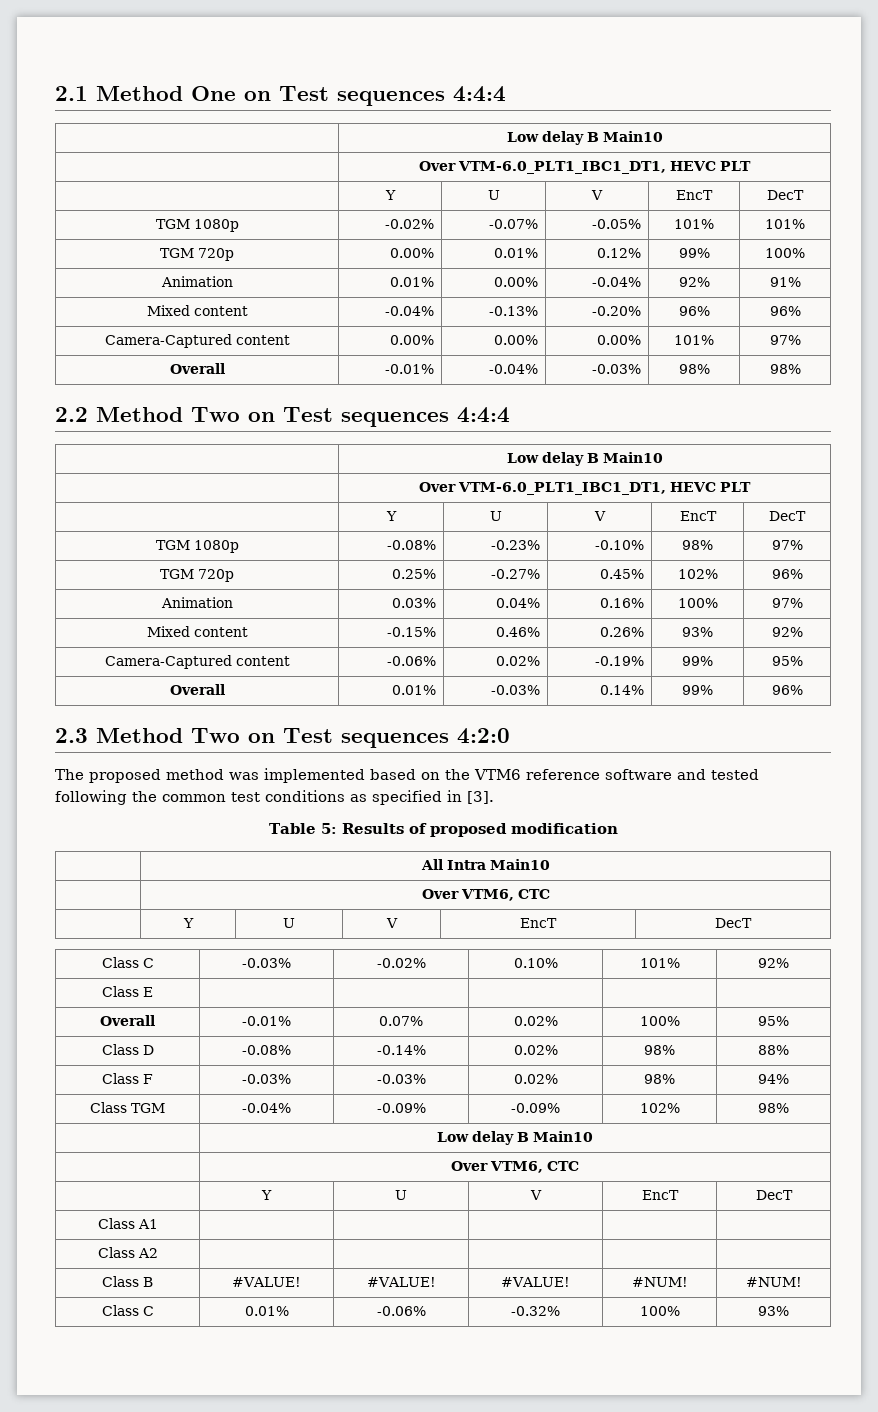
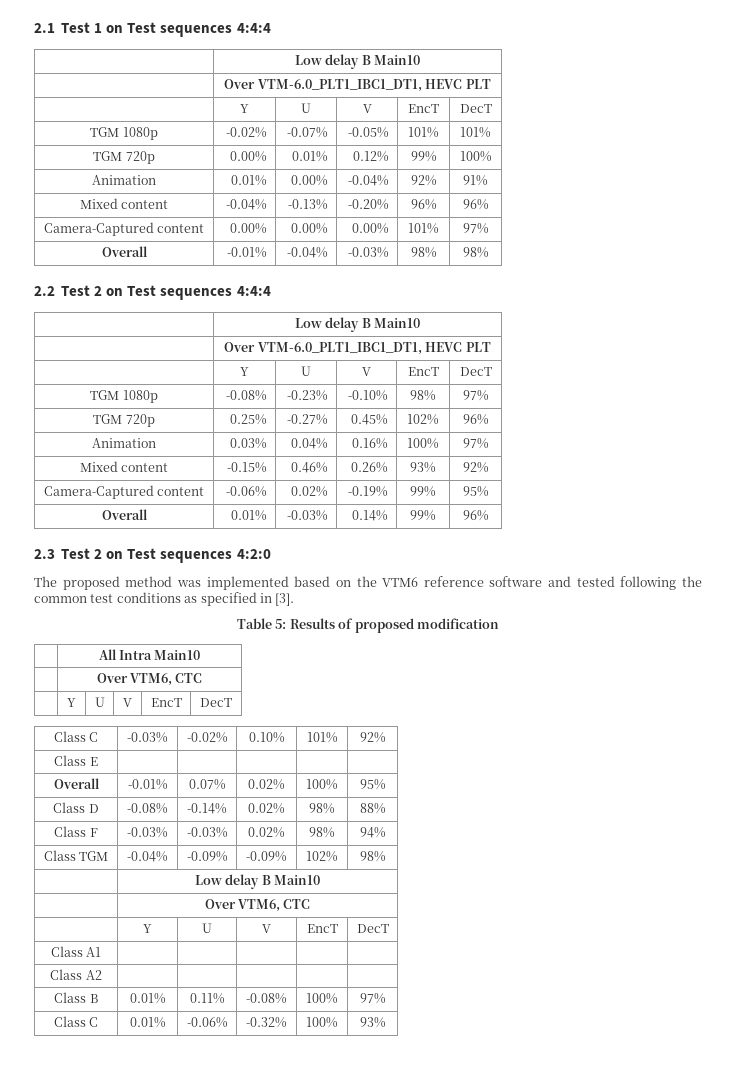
- 2.1 Method One on Test sequences 4:4:4
+ 2.1 Test 1 on Test sequences 4:4:4
- 2.2 Method Two on Test sequences 4:4:4
+ 2.2 Test 2 on Test sequences 4:4:4
- 2.3 Method Two on Test sequences 4:2:0
+ 2.3 Test 2 on Test sequences 4:2:0
- Class B | #VALUE! | #VALUE! | #VALUE! | #NUM! | #NUM!
+ Class B | 0.01% | 0.11% | -0.08% | 100% | 97%

